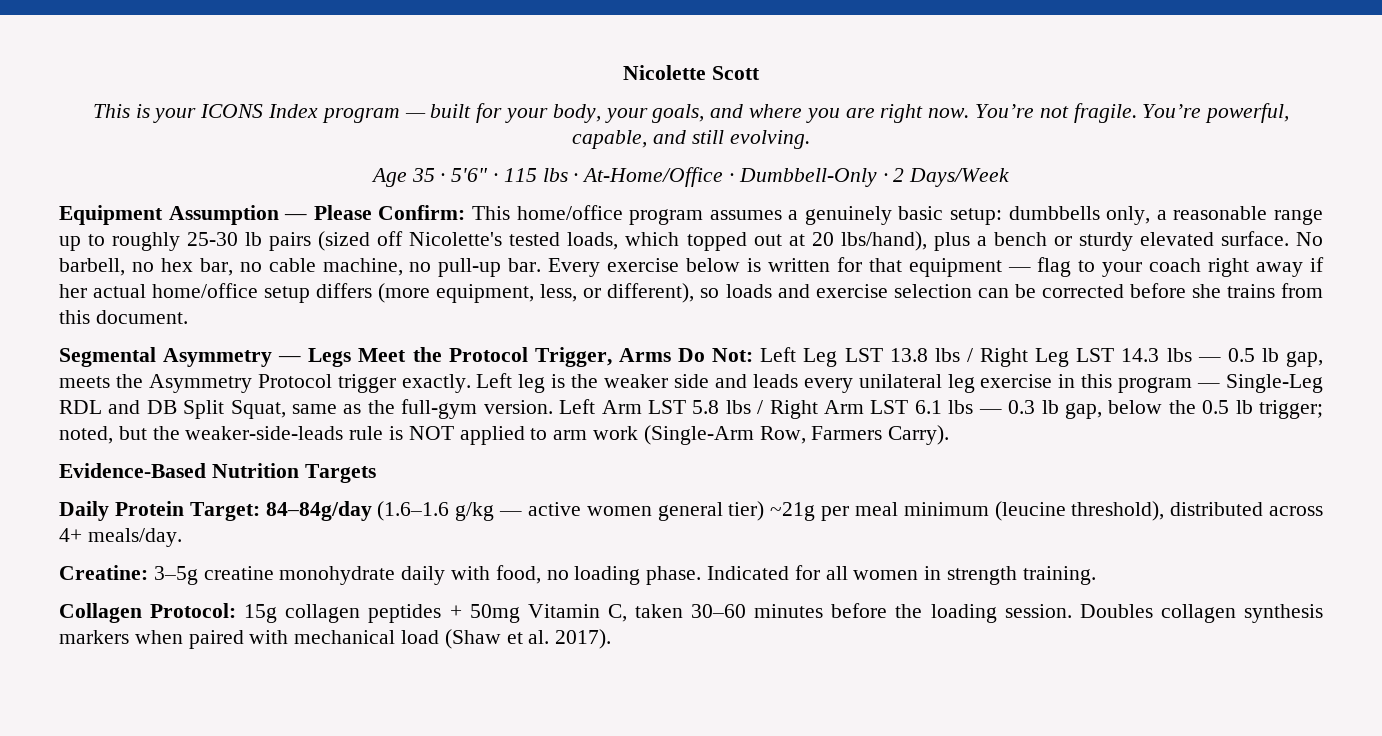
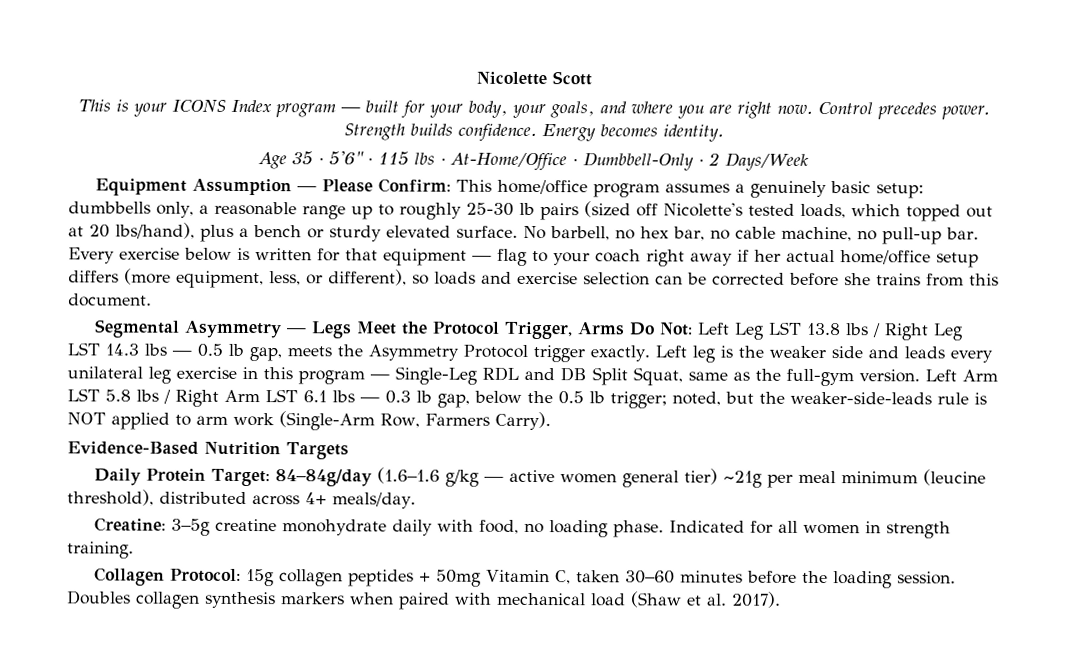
- You’re not fragile. You’re powerful, capable, and still evolving.
+ Control precedes power. Strength builds confidence. Energy becomes identity.

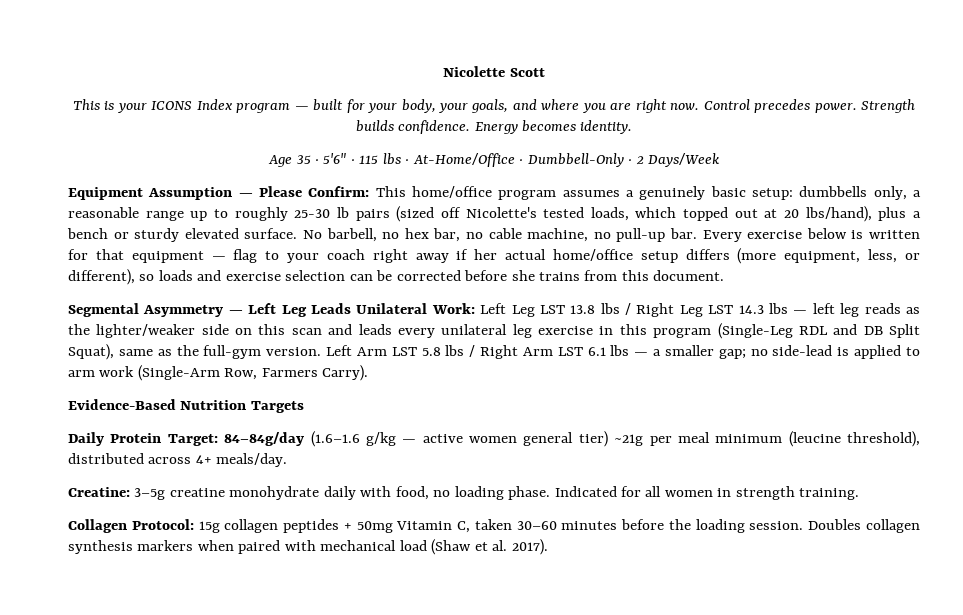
- Segmental Asymmetry — Legs Meet the Protocol Trigger, Arms Do Not: Left Leg LST 13.8 lbs / Right Leg LST 14.3 lbs — 0.5 lb gap, meets the Asymmetry Protocol trigger exactly. Left leg is the weaker side and leads every unilateral leg exercise in this program — Single-Leg RDL and DB Split Squat, same as the full-gym version.
+ Segmental Asymmetry — Left Leg Leads Unilateral Work: Left Leg LST 13.8 lbs / Right Leg LST 14.3 lbs — left leg reads as the lighter/weaker side on this scan and leads every unilateral leg exercise in this program (Single-Leg RDL and DB Split Squat), same as the full-gym version.
- Left Arm LST 5.8 lbs / Right Arm LST 6.1 lbs — 0.3 lb gap, below the 0.5 lb trigger; noted, but the weaker-side-leads rule is NOT applied to arm work (Single-Arm Row, Farmers Carry).
+ Left Arm LST 5.8 lbs / Right Arm LST 6.1 lbs — a smaller gap; no side-lead is applied to arm work (Single-Arm Row, Farmers Carry).

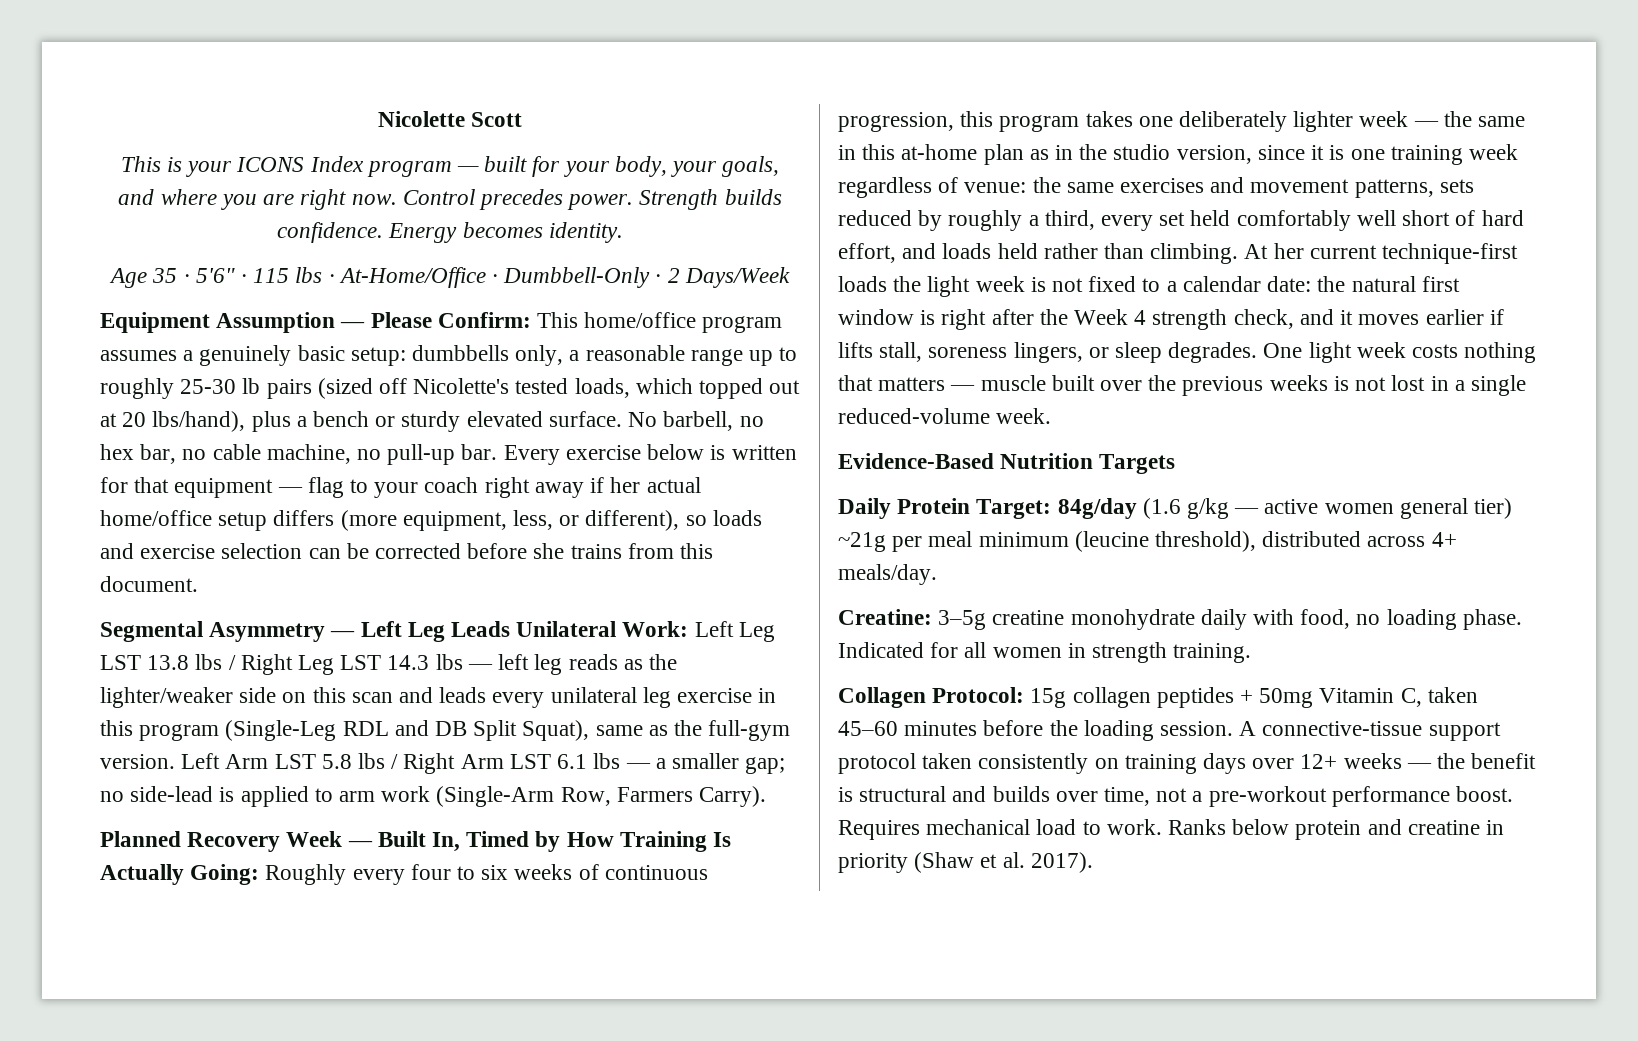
+ Planned Recovery Week — Built In, Timed by How Training Is Actually Going: Roughly every four to six weeks of continuous progression, this program takes one deliberately lighter week — the same in this at-home plan as in the studio version, since it is one training week regardless of venue: the same exercises and movement patterns, sets reduced by roughly a third, every set held comfortably well short of hard effort, and loads held rather than climbing. At her current technique-first loads the light week is not fixed to a calendar date: the natural first window is right after the Week 4 strength check, and it moves earlier if lifts stall, soreness lingers, or sleep degrades. One light week costs nothing that matters — muscle built over the previous weeks is not lost in a single reduced-volume week.
- Daily Protein Target: 84–84g/day (1.6–1.6 g/kg — active women general tier) ~21g per meal minimum (leucine threshold), distributed across 4+ meals/day.
+ Daily Protein Target: 84g/day (1.6 g/kg — active women general tier) ~21g per meal minimum (leucine threshold), distributed across 4+ meals/day.
- Collagen Protocol: 15g collagen peptides + 50mg Vitamin C, taken 30–60 minutes before the loading session.
+ Collagen Protocol: 15g collagen peptides + 50mg Vitamin C, taken 45–60 minutes before the loading session.
- Doubles collagen synthesis markers when paired with mechanical load (Shaw et al. 2017).
+ A connective-tissue support protocol taken consistently on training days over 12+ weeks — the benefit is structural and builds over time, not a pre-workout performance boost. Requires mechanical load to work. Ranks below protein and creatine in priority (Shaw et al. 2017).

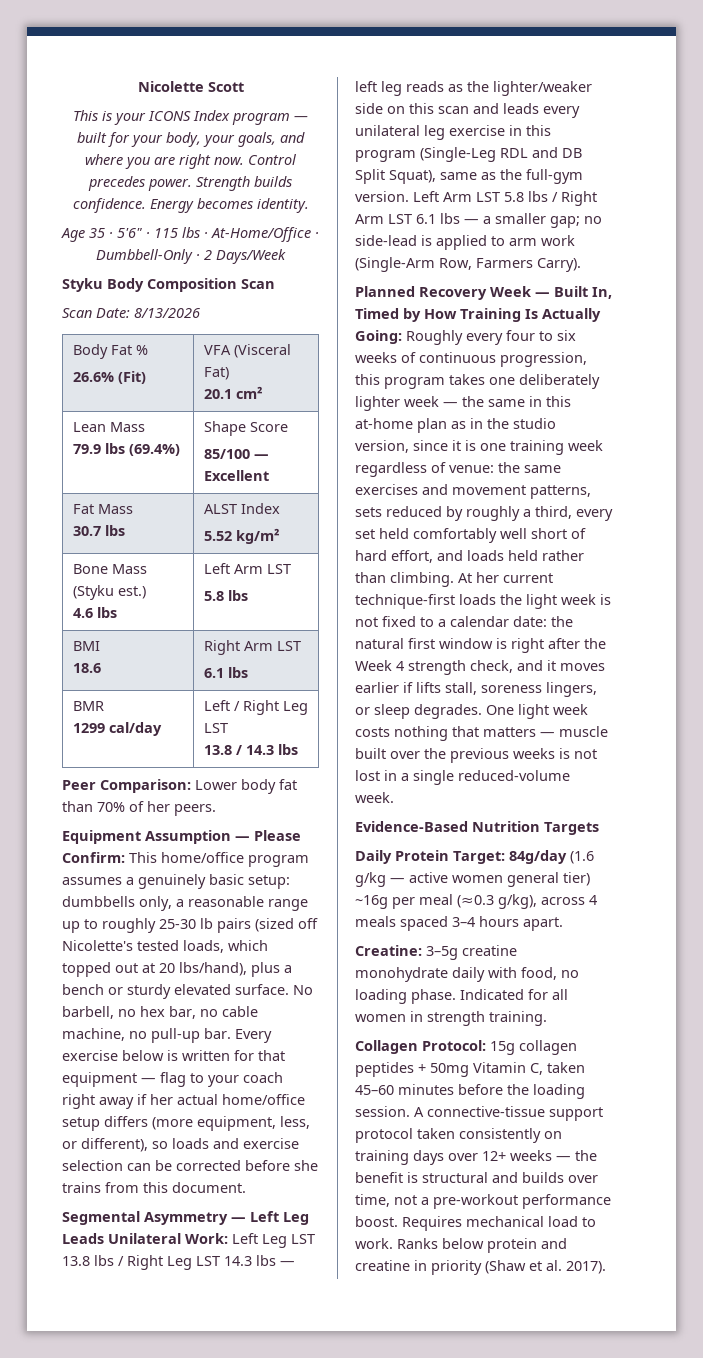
+ Styku Body Composition Scan
+ Scan Date: 8/13/2026
+ Body Fat %
+ 26.6% (Fit) | VFA (Visceral Fat)
+ 20.1 cm²
+ Lean Mass
+ 79.9 lbs (69.4%) | Shape Score
+ 85/100 — Excellent
+ Fat Mass
+ 30.7 lbs | ALST Index
+ 5.52 kg/m²
+ Bone Mass (Styku est.)
+ 4.6 lbs | Left Arm LST
+ 5.8 lbs
+ BMI
+ 18.6 | Right Arm LST
+ 6.1 lbs
+ BMR
+ 1299 cal/day | Left / Right Leg LST
+ 13.8 / 14.3 lbs
+ Peer Comparison: Lower body fat than 70% of her peers.
- Daily Protein Target: 84g/day (1.6 g/kg — active women general tier) ~21g per meal minimum (leucine threshold), distributed across 4+ meals/day.
+ Daily Protein Target: 84g/day (1.6 g/kg — active women general tier) ~16g per meal (≈0.3 g/kg), across 4 meals spaced 3–4 hours apart.

